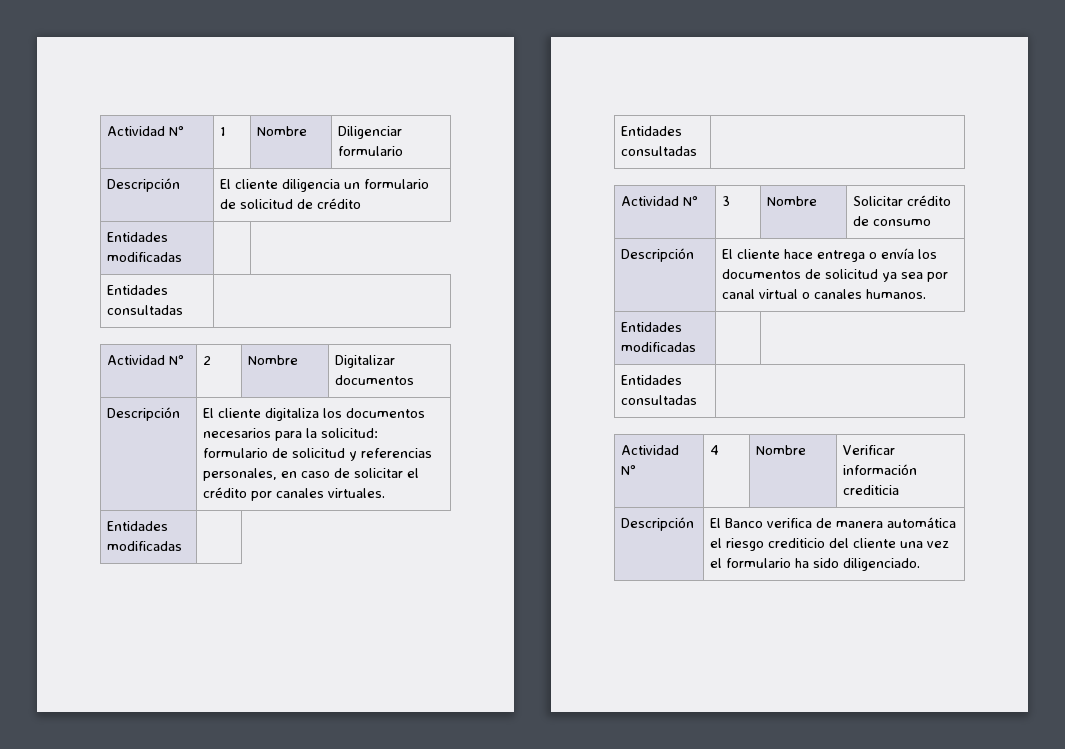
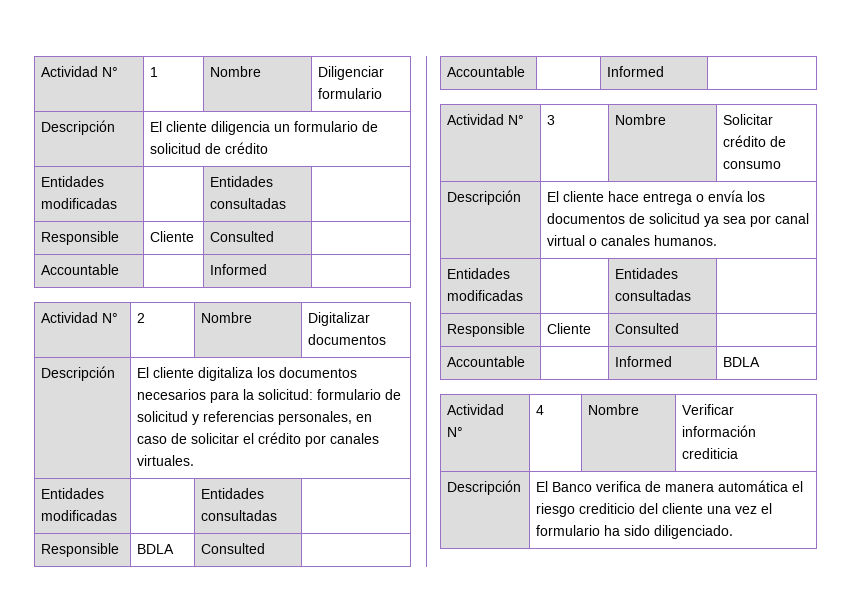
  Descripción | El cliente diligencia un formulario de solicitud de crédito
- Entidades modificadas |
- Entidades consultadas |
+ Entidades modificadas | | Entidades consultadas |
+ Responsible | Cliente | Consulted |
+ Accountable | | Informed |
  Descripción | El cliente digitaliza los documentos necesarios para la solicitud: formulario de solicitud y referencias personales, en caso de solicitar el crédito por canales virtuales.
- Entidades modificadas |
- Entidades consultadas |
+ Entidades modificadas | | Entidades consultadas |
+ Responsible | BDLA | Consulted |
+ Accountable | | Informed |
  Descripción | El cliente hace entrega o envía los documentos de solicitud ya sea por canal virtual o canales humanos.
- Entidades modificadas |
- Entidades consultadas |
+ Entidades modificadas | | Entidades consultadas |
+ Responsible | Cliente | Consulted |
+ Accountable | | Informed | BDLA

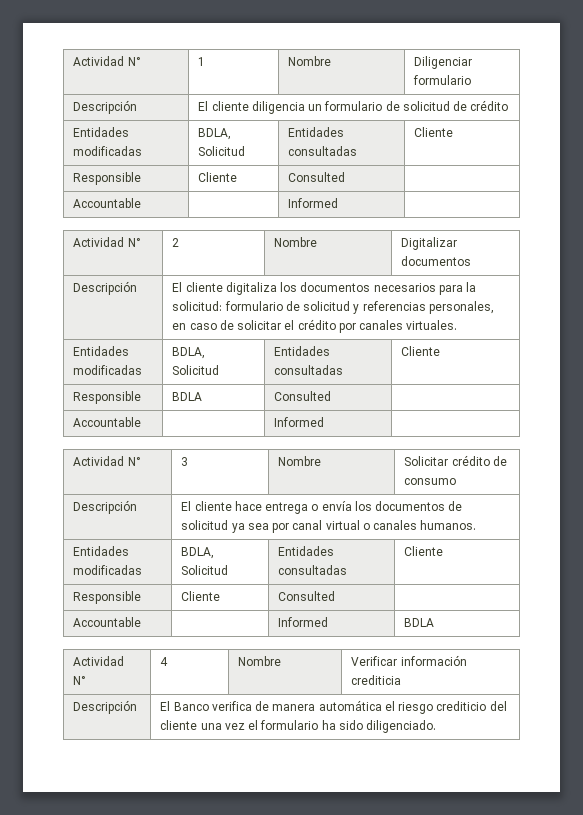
  Descripción | El cliente diligencia un formulario de solicitud de crédito
- Entidades modificadas | | Entidades consultadas |
+ Entidades modificadas | BDLA, Solicitud | Entidades consultadas | Cliente
  Descripción | El cliente digitaliza los documentos necesarios para la solicitud: formulario de solicitud y referencias personales, en caso de solicitar el crédito por canales virtuales.
- Entidades modificadas | | Entidades consultadas |
+ Entidades modificadas | BDLA, Solicitud | Entidades consultadas | Cliente
  Descripción | El cliente hace entrega o envía los documentos de solicitud ya sea por canal virtual o canales humanos.
- Entidades modificadas | | Entidades consultadas |
+ Entidades modificadas | BDLA, Solicitud | Entidades consultadas | Cliente

